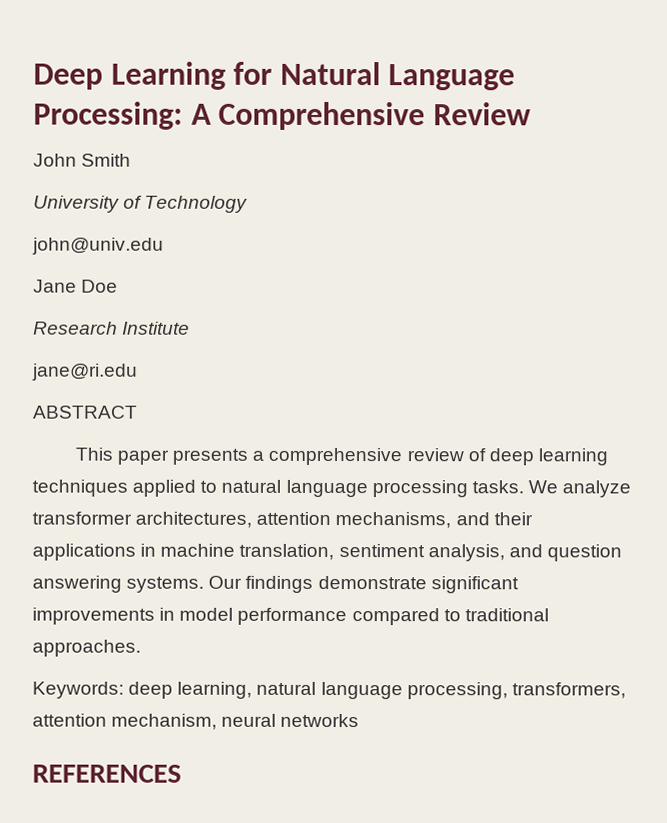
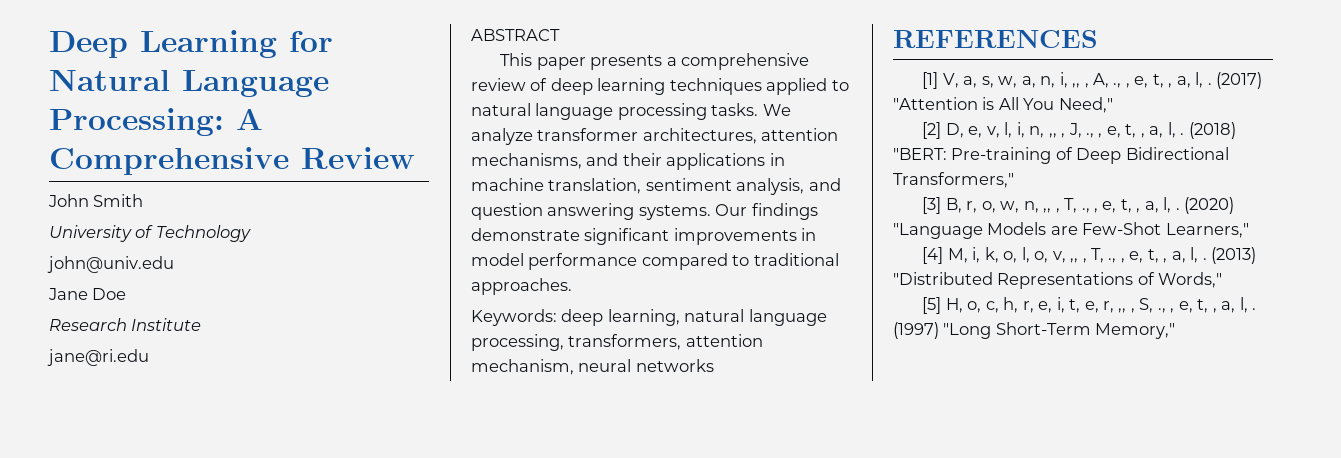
+ [1] V, a, s, w, a, n, i, ,, , A, ., , e, t, , a, l, . (2017) "Attention is All You Need,"
+ [2] D, e, v, l, i, n, ,, , J, ., , e, t, , a, l, . (2018) "BERT: Pre-training of Deep Bidirectional Transformers,"
+ [3] B, r, o, w, n, ,, , T, ., , e, t, , a, l, . (2020) "Language Models are Few-Shot Learners,"
+ [4] M, i, k, o, l, o, v, ,, , T, ., , e, t, , a, l, . (2013) "Distributed Representations of Words,"
+ [5] H, o, c, h, r, e, i, t, e, r, ,, , S, ., , e, t, , a, l, . (1997) "Long Short-Term Memory,"

